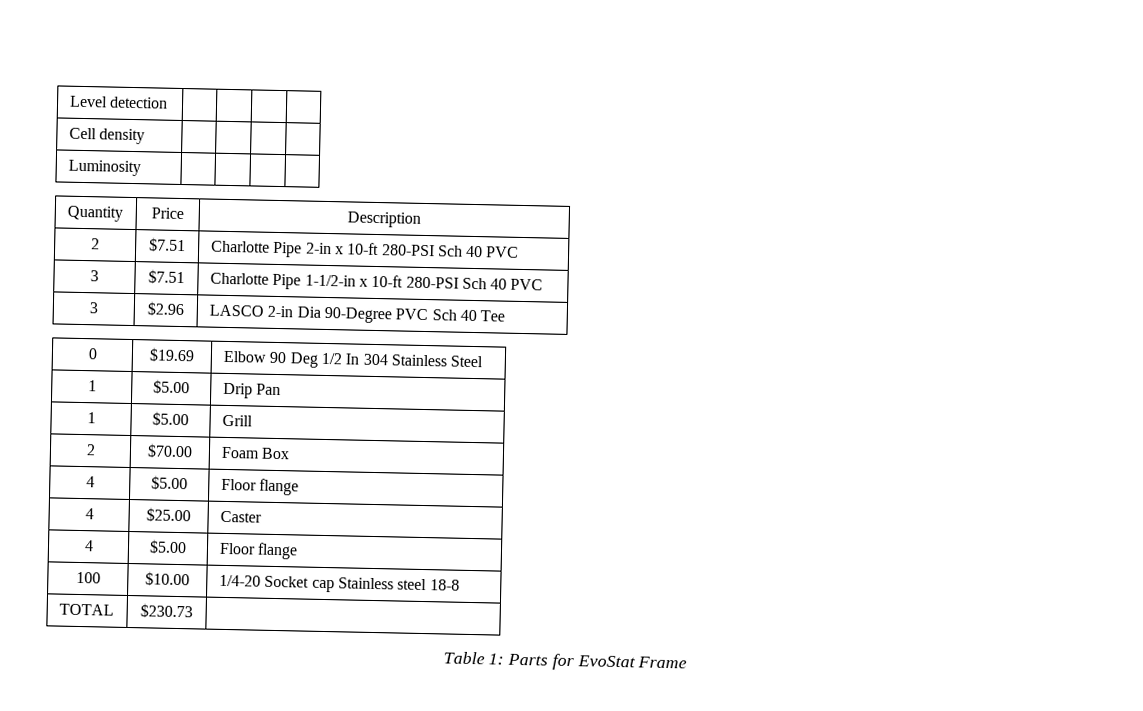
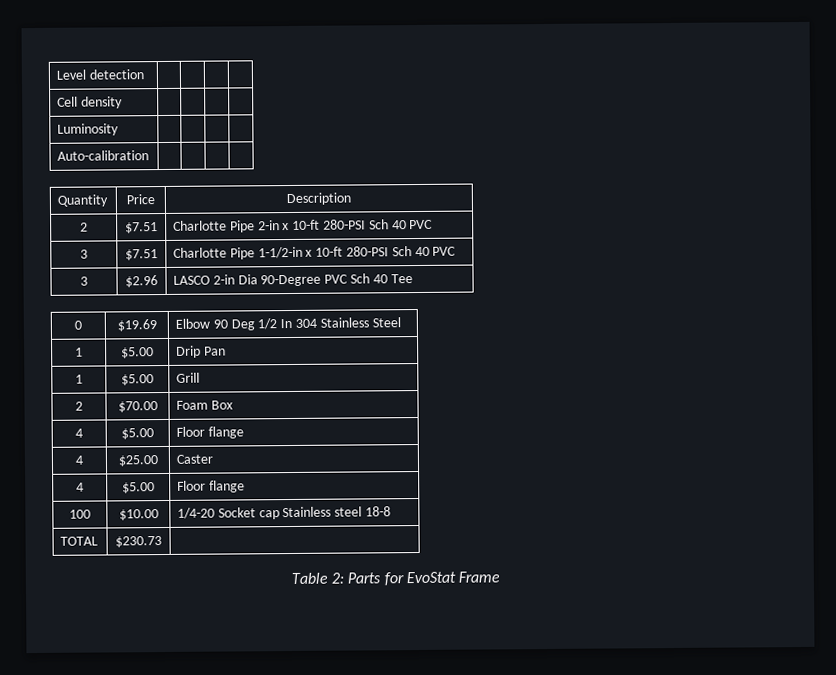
+ Auto-calibration | | | |
- Table 1: Parts for EvoStat Frame
+ Table 2: Parts for EvoStat Frame

